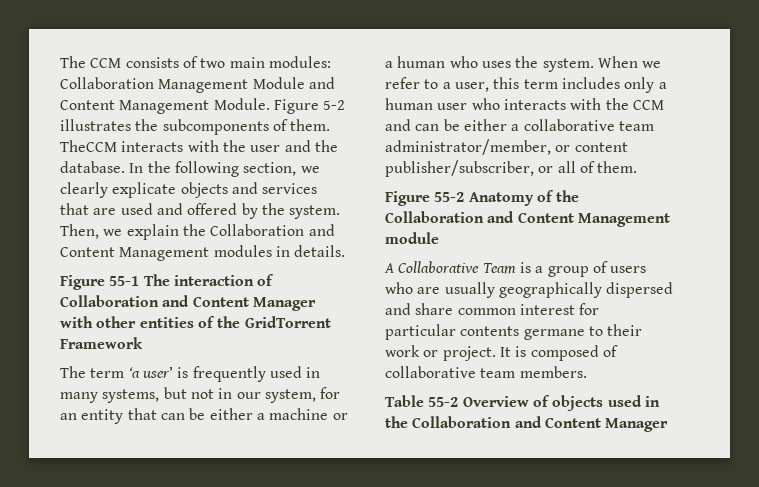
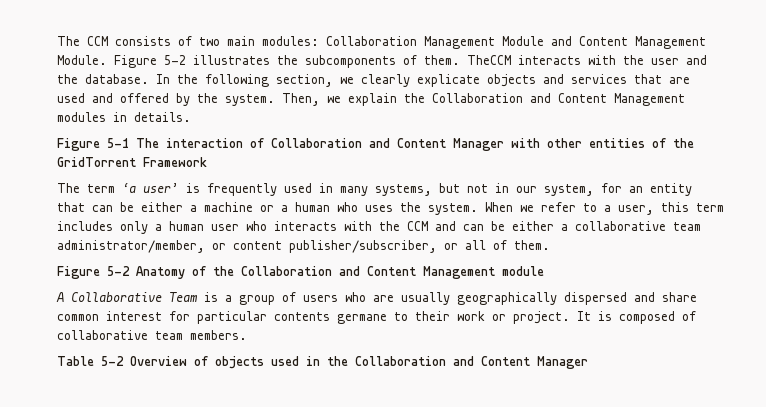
- Figure 55-1 The interaction of Collaboration and Content Manager with other entities of the GridTorrent Framework
+ Figure 5-1 The interaction of Collaboration and Content Manager with other entities of the GridTorrent Framework
- Figure 55-2 Anatomy of the Collaboration and Content Management module
+ Figure 5-2 Anatomy of the Collaboration and Content Management module
- Table 55-2 Overview of objects used in the Collaboration and Content Manager
+ Table 5-2 Overview of objects used in the Collaboration and Content Manager

